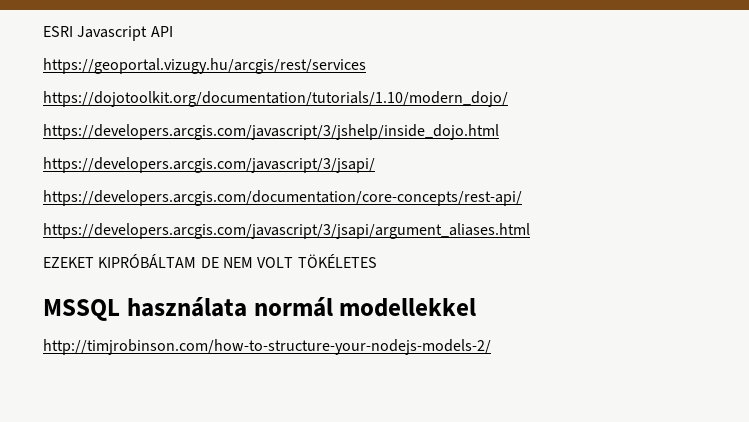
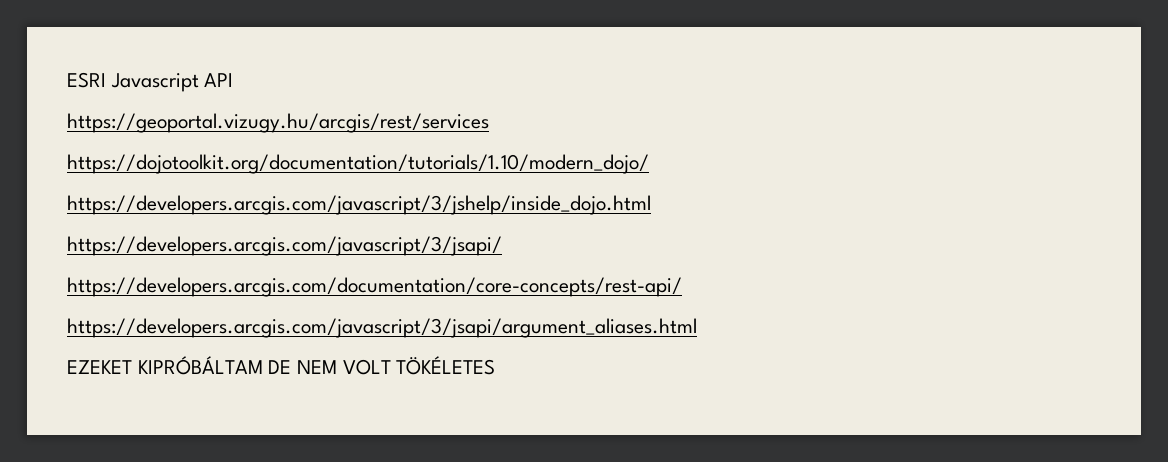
- MSSQL használata normál modellekkel
- http://timjrobinson.com/how-to-structure-your-nodejs-models-2/

